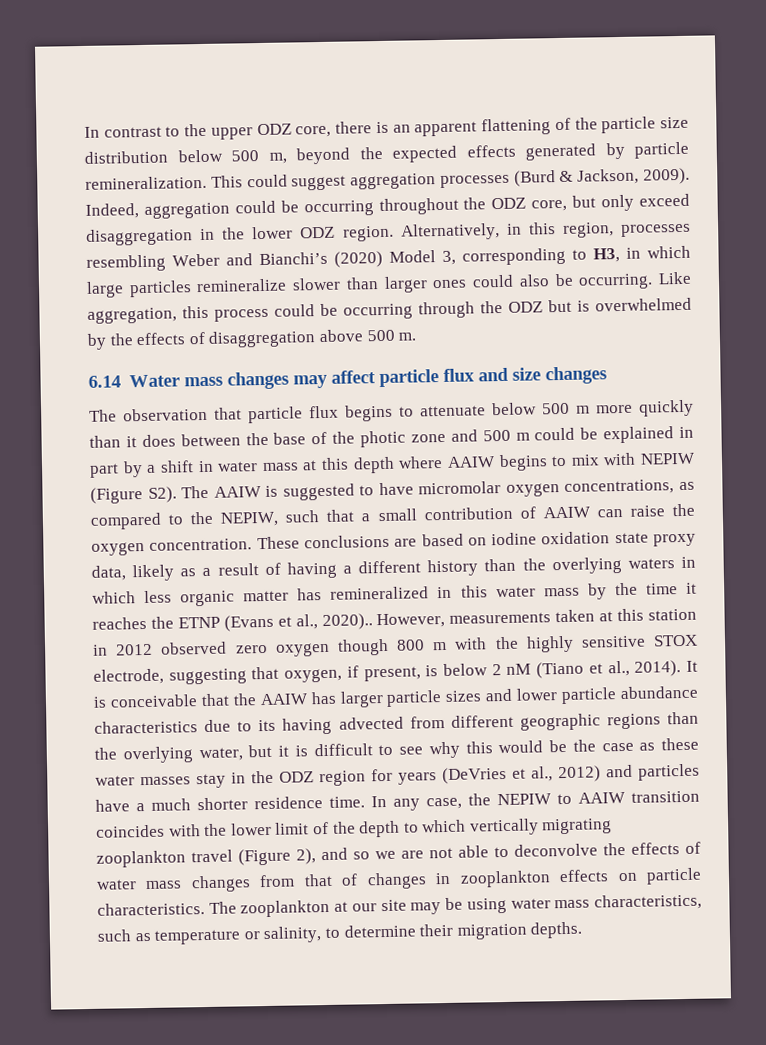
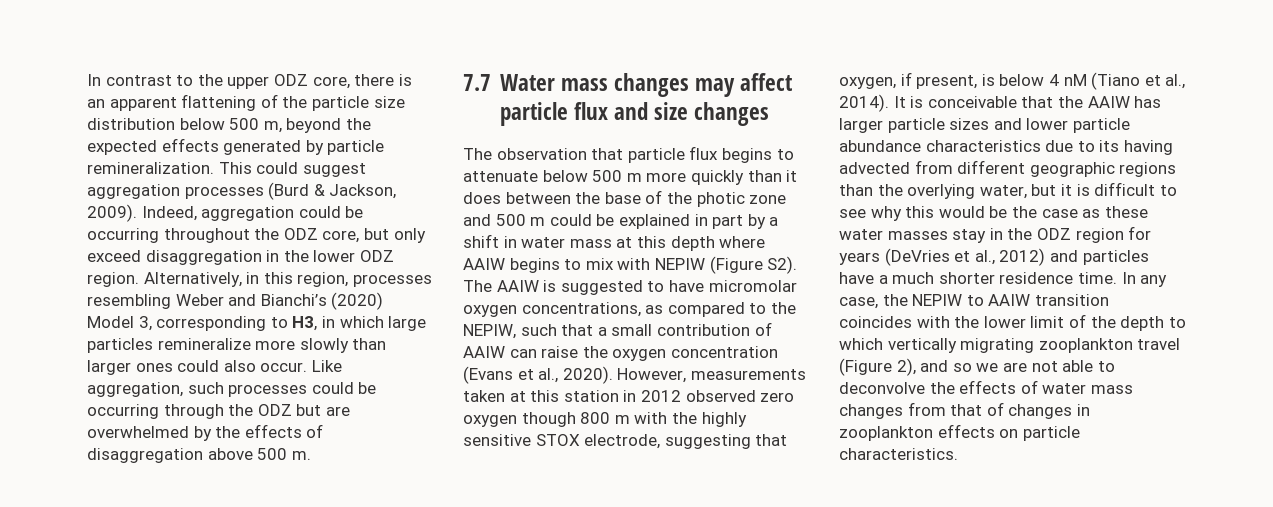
- Alternatively, in this region, processes resembling Weber and Bianchi’s (2020) Model 3, corresponding to H3, in which large particles remineralize slower than larger ones could also be occurring. Like aggregation, this process could be occurring through the ODZ but is overwhelmed by the effects of disaggregation above 500 m.
+ Alternatively, in this region, processes resembling Weber and Bianchi’s (2020) Model 3, corresponding to H3, in which large particles remineralize more slowly than larger ones could also occur. Like aggregation, such processes could be occurring through the ODZ but are overwhelmed by the effects of disaggregation above 500 m.
- 6.14 Water mass changes may affect particle flux and size changes
+ 7.7 Water mass changes may affect particle flux and size changes
- The observation that particle flux begins to attenuate below 500 m more quickly than it does between the base of the photic zone and 500 m could be explained in part by a shift in water mass at this depth where AAIW begins to mix with NEPIW (Figure S2). The AAIW is suggested to have micromolar oxygen concentrations, as compared to the NEPIW, such that a small contribution of AAIW can raise the oxygen concentration. These conclusions are based on iodine oxidation state proxy data, likely as a result of having a different history than the overlying waters in which less organic matter has remineralized in this water mass by the time it reaches the ETNP (Evans et al., 2020)..
+ The observation that particle flux begins to attenuate below 500 m more quickly than it does between the base of the photic zone and 500 m could be explained in part by a shift in water mass at this depth where AAIW begins to mix with NEPIW (Figure S2). The AAIW is suggested to have micromolar oxygen concentrations, as compared to the NEPIW, such that a small contribution of AAIW can raise the oxygen concentration (Evans et al., 2020).
- However, measurements taken at this station in 2012 observed zero oxygen though 800 m with the highly sensitive STOX electrode, suggesting that oxygen, if present, is below 2 nM (Tiano et al., 2014).
+ However, measurements taken at this station in 2012 observed zero oxygen though 800 m with the highly sensitive STOX electrode, suggesting that oxygen, if present, is below 4 nM (Tiano et al., 2014).
- The zooplankton at our site may be using water mass characteristics, such as temperature or salinity, to determine their migration depths.

